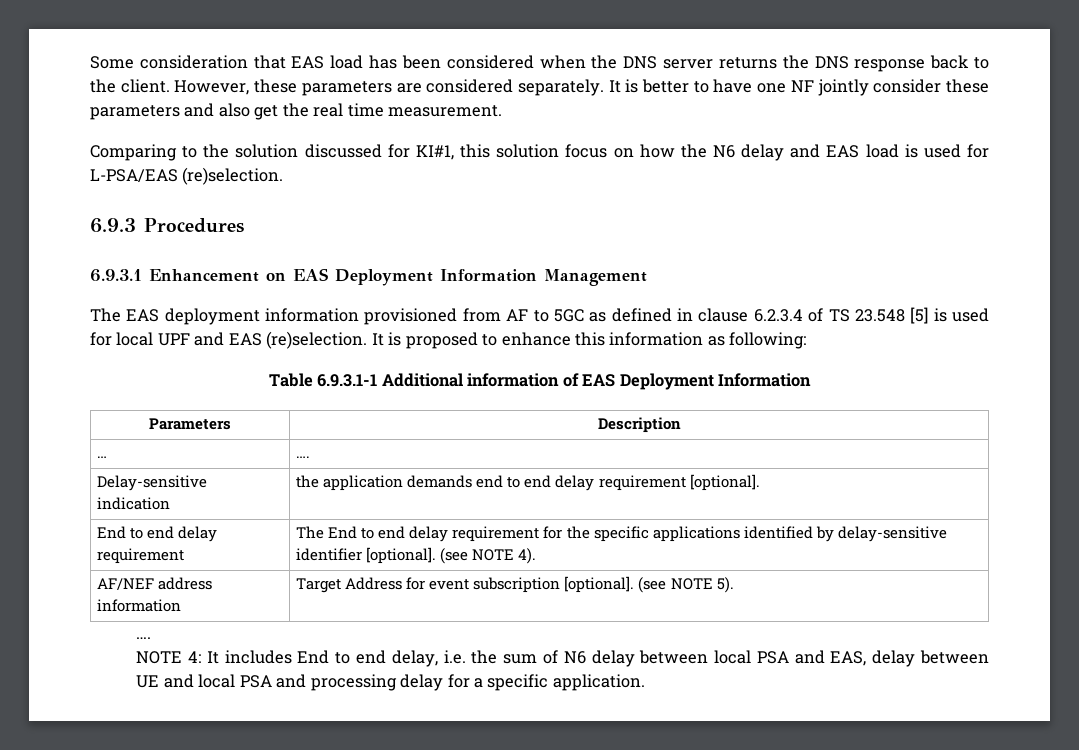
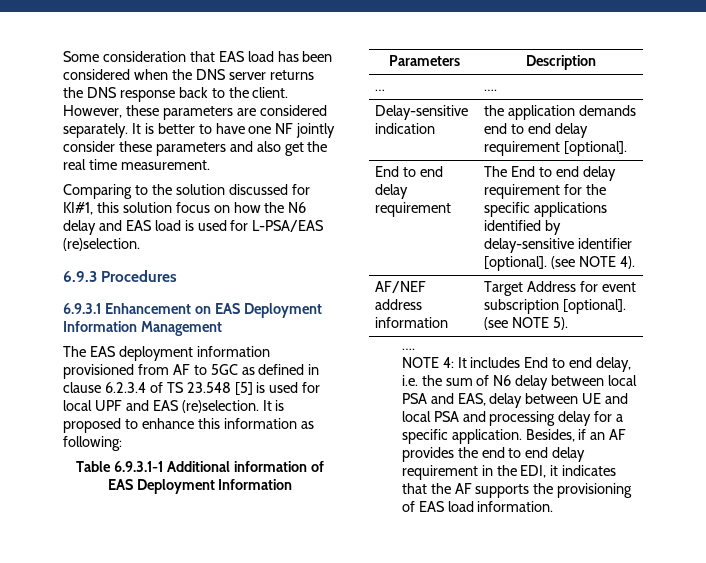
+ Besides, if an AF provides the end to end delay requirement in the EDI, it indicates that the AF supports the provisioning of EAS load information.

